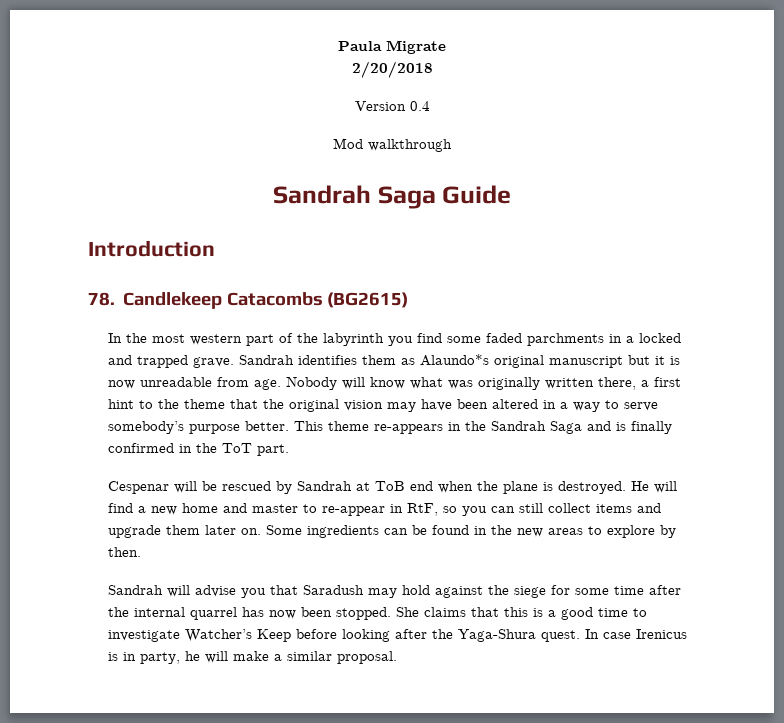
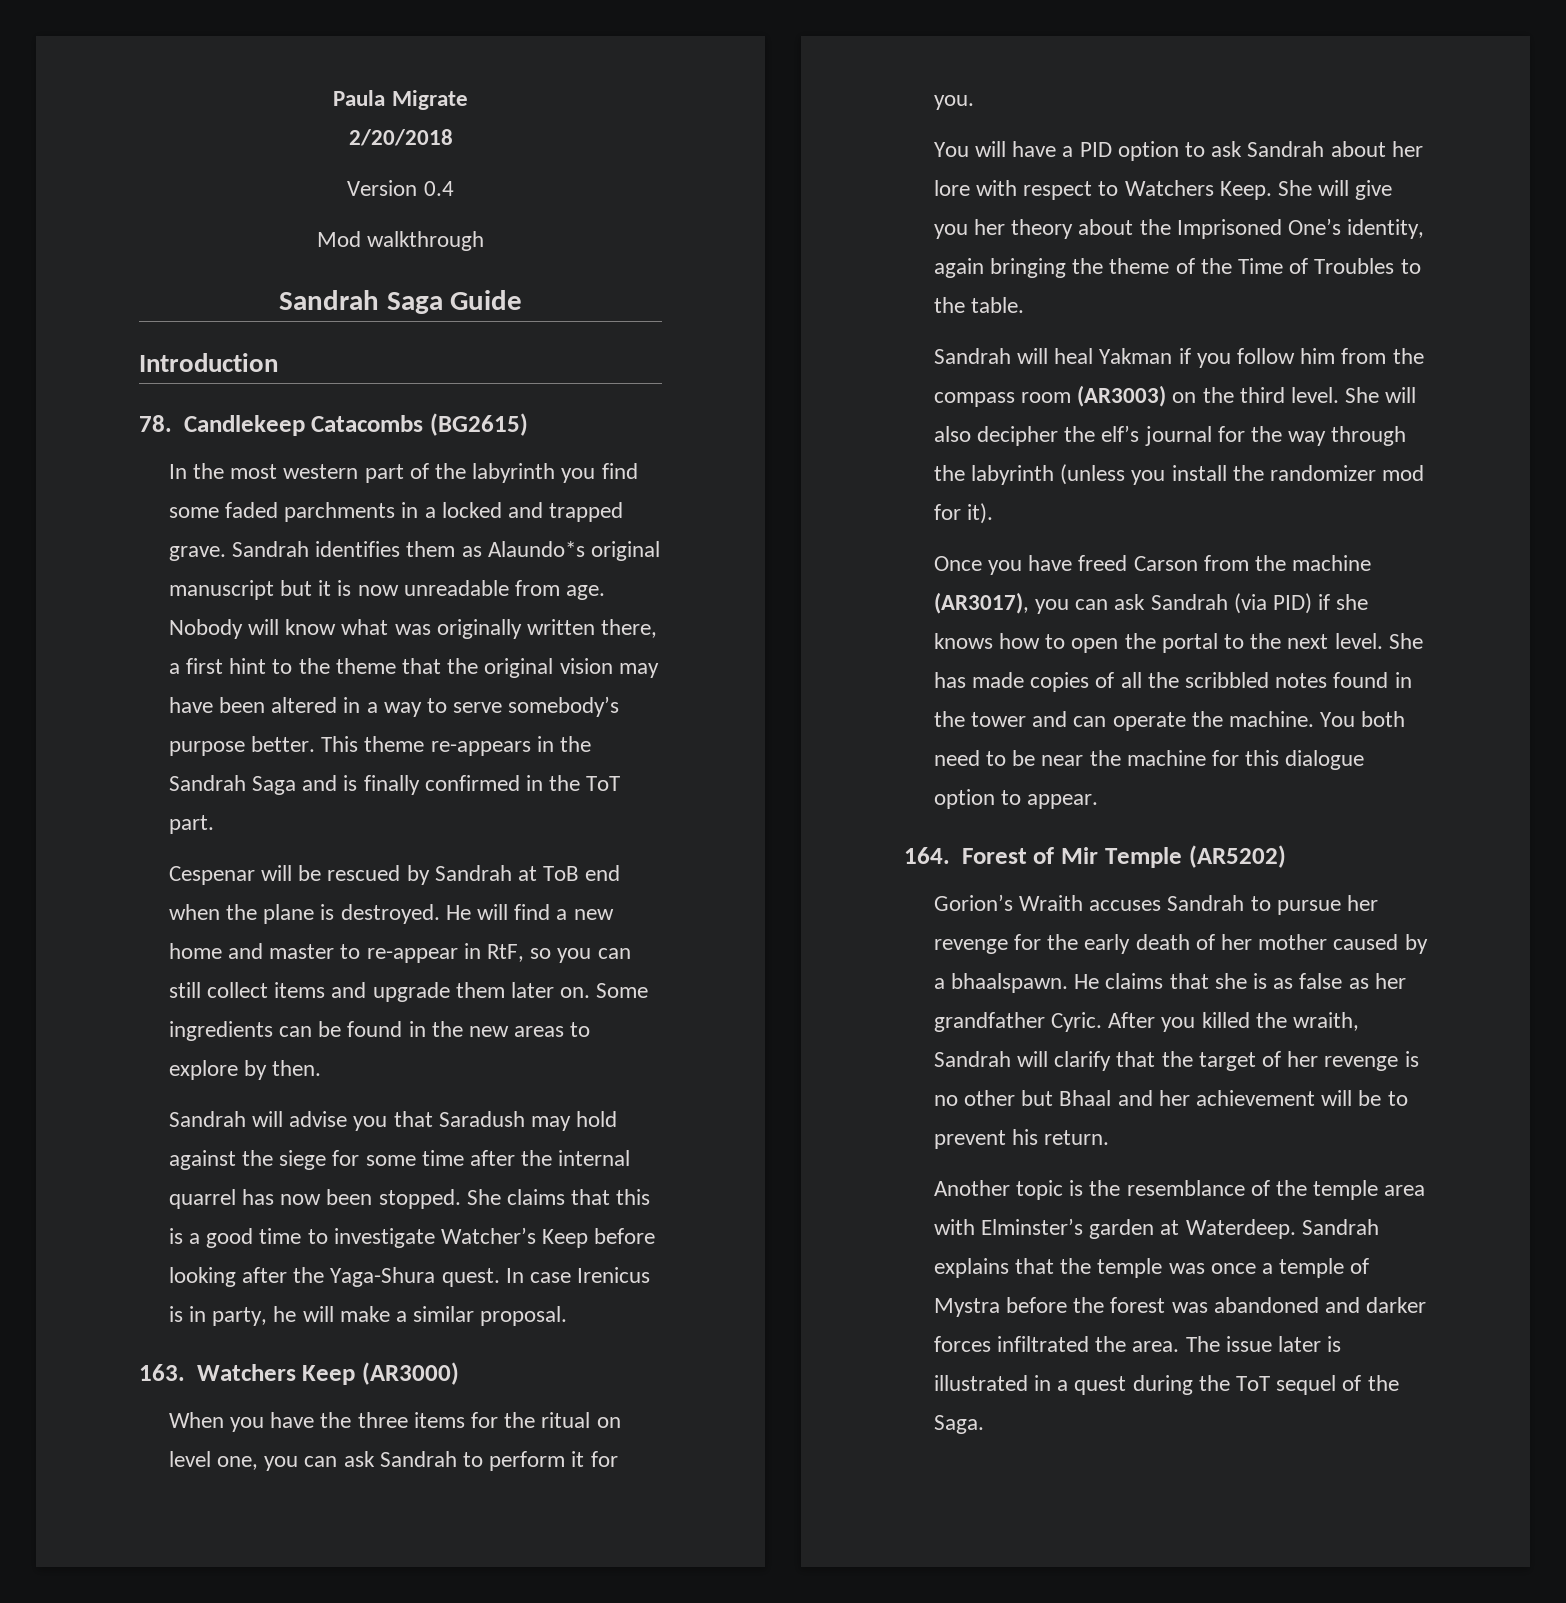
+ 163. Watchers Keep (AR3000)
+ When you have the three items for the ritual on level one, you can ask Sandrah to perform it for you.
+ You will have a PID option to ask Sandrah about her lore with respect to Watchers Keep. She will give you her theory about the Imprisoned One’s identity, again bringing the theme of the Time of Troubles to the table.
+ Sandrah will heal Yakman if you follow him from the compass room (AR3003) on the third level. She will also decipher the elf’s journal for the way through the labyrinth (unless you install the randomizer mod for it).
+ Once you have freed Carson from the machine (AR3017), you can ask Sandrah (via PID) if she knows how to open the portal to the next level. She has made copies of all the scribbled notes found in the tower and can operate the machine. You both need to be near the machine for this dialogue option to appear.
+ 164. Forest of Mir Temple (AR5202)
+ Gorion’s Wraith accuses Sandrah to pursue her revenge for the early death of her mother caused by a bhaalspawn. He claims that she is as false as her grandfather Cyric. After you killed the wraith, Sandrah will clarify that the target of her revenge is no other but Bhaal and her achievement will be to prevent his return.
+ Another topic is the resemblance of the temple area with Elminster’s garden at Waterdeep. Sandrah explains that the temple was once a temple of Mystra before the forest was abandoned and darker forces infiltrated the area. The issue later is illustrated in a quest during the ToT sequel of the Saga.

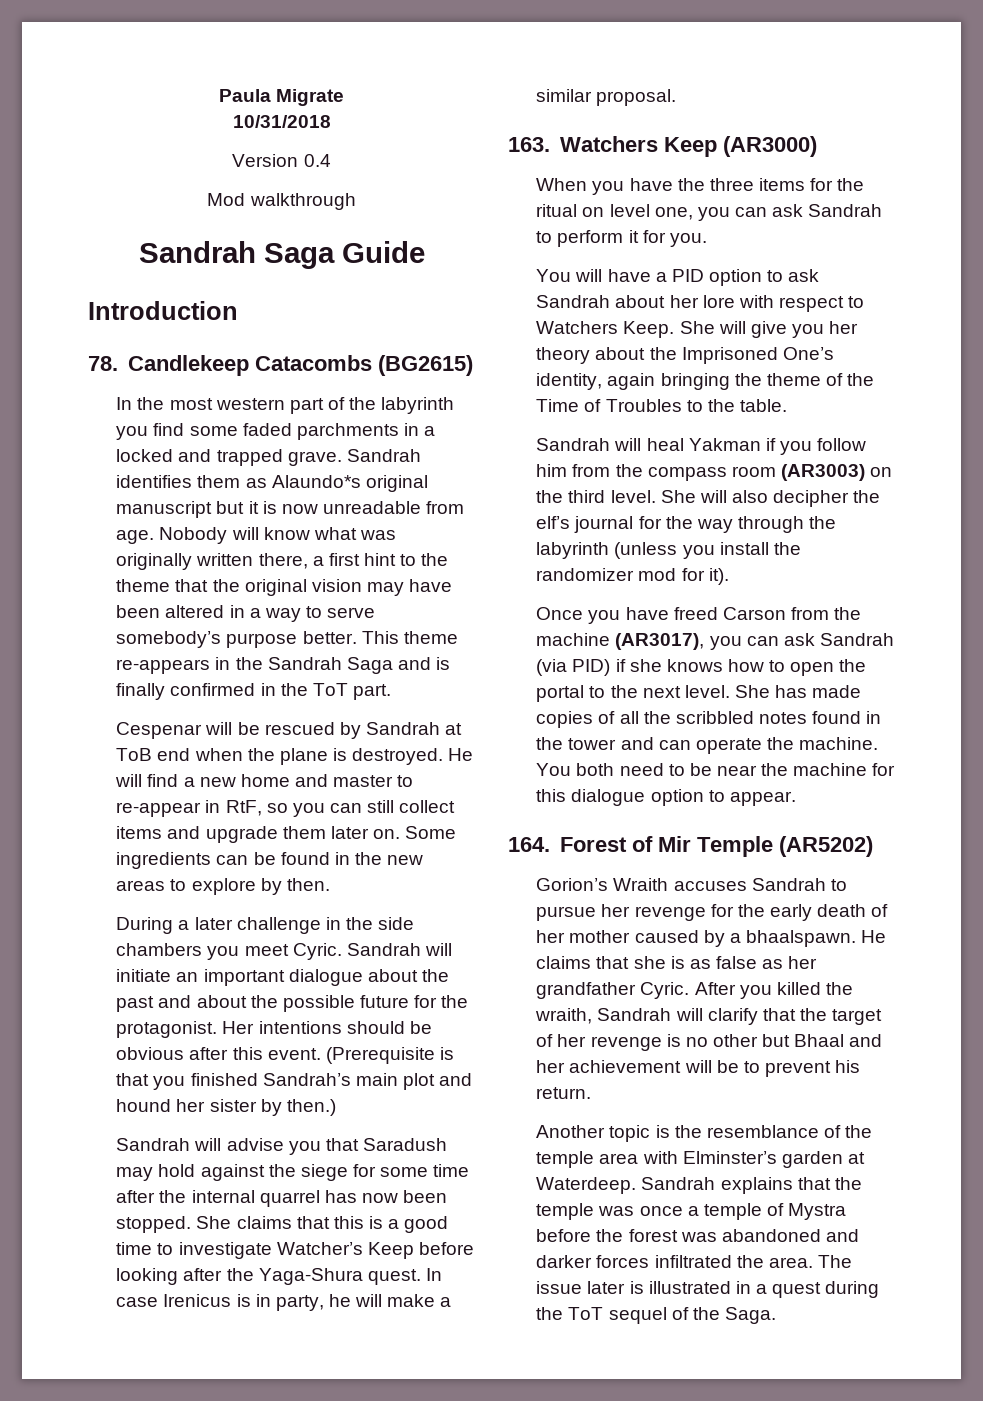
- 2/20/2018
+ 10/31/2018
+ During a later challenge in the side chambers you meet Cyric. Sandrah will initiate an important dialogue about the past and about the possible future for the protagonist. Her intentions should be obvious after this event. (Prerequisite is that you finished Sandrah’s main plot and hound her sister by then.)

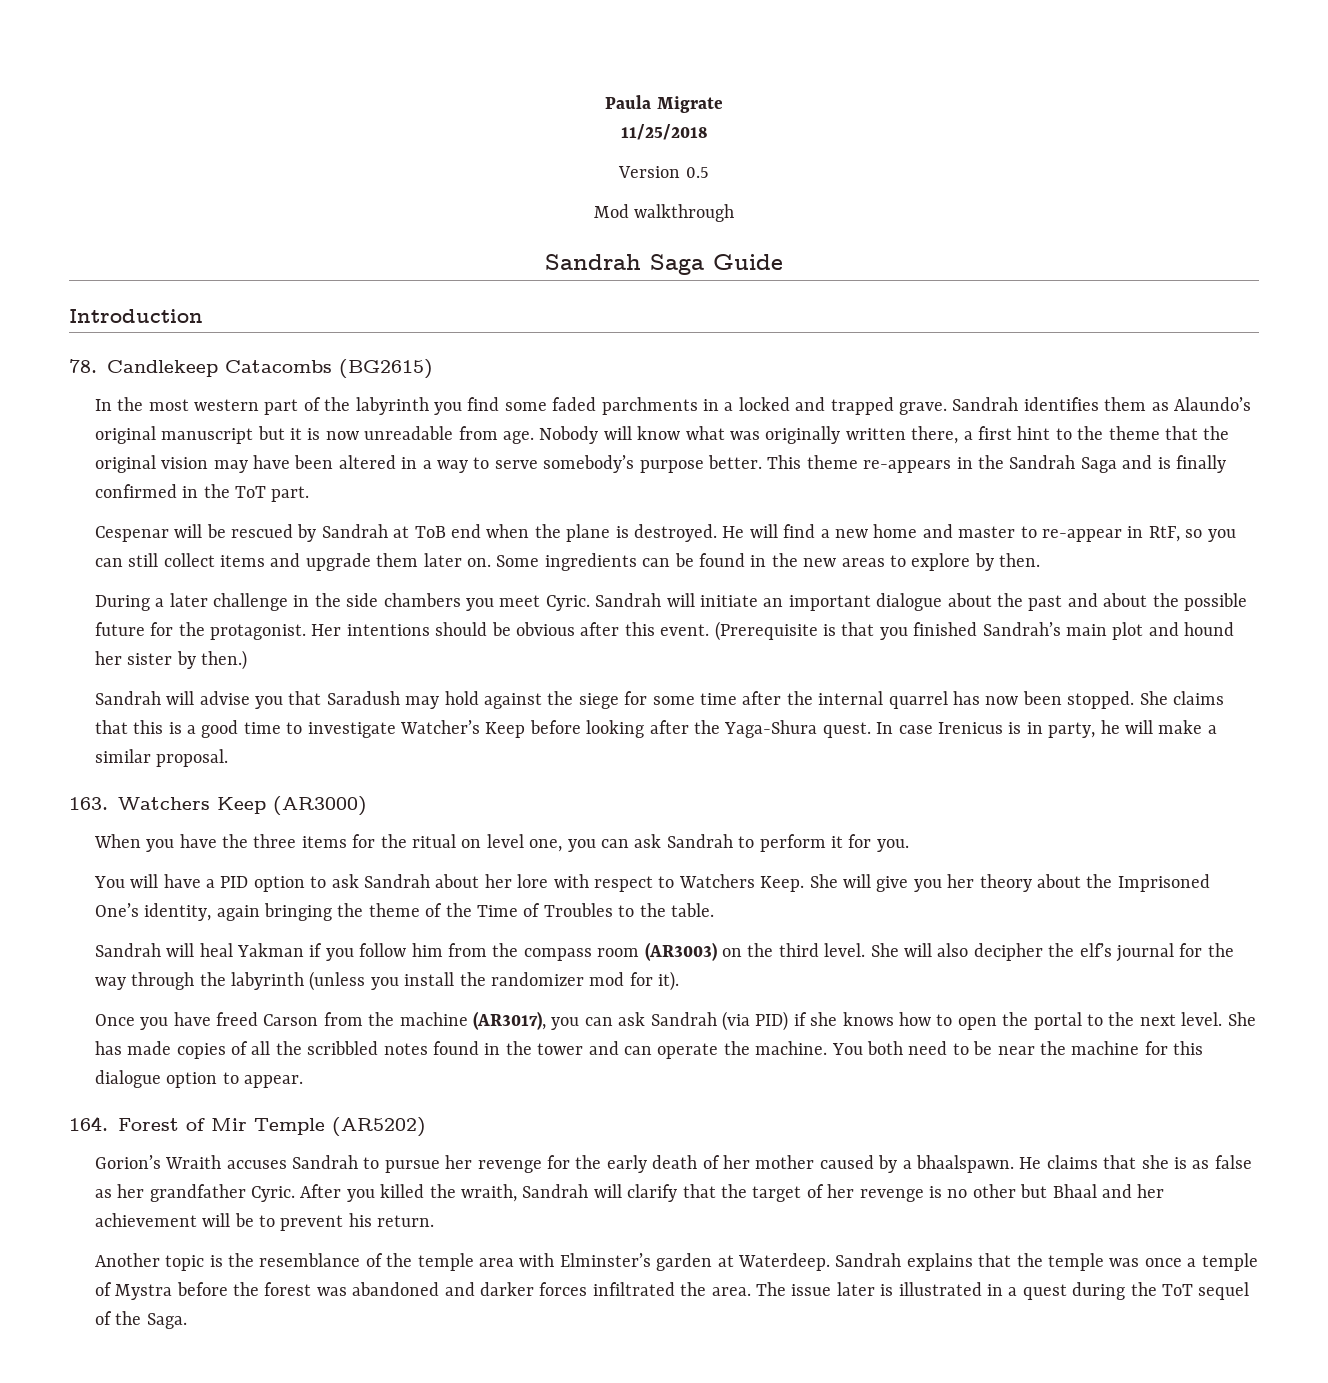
- 10/31/2018
+ 11/25/2018
- Version 0.4
+ Version 0.5
- Sandrah identifies them as Alaundo*s original manuscript but it is now unreadable from age.
+ Sandrah identifies them as Alaundo’s original manuscript but it is now unreadable from age.

